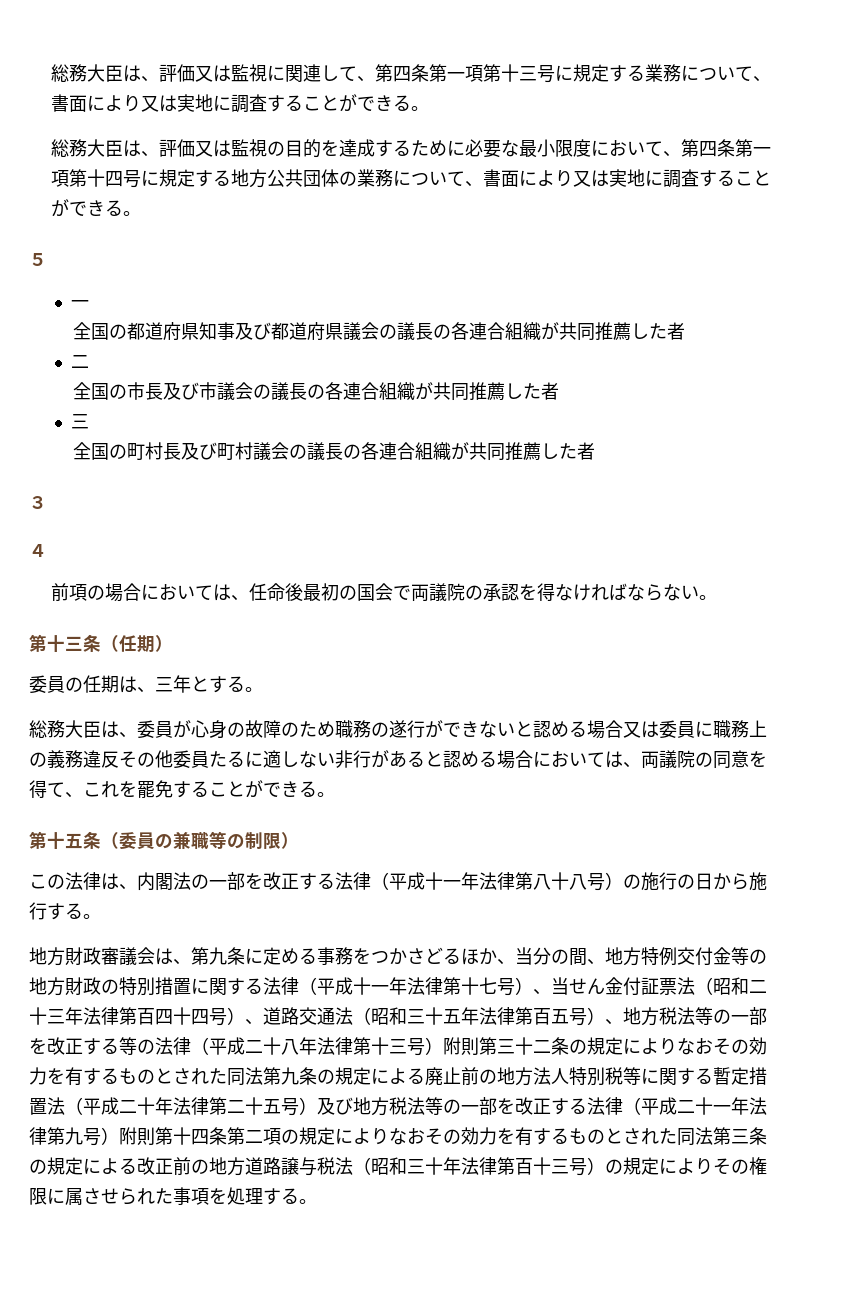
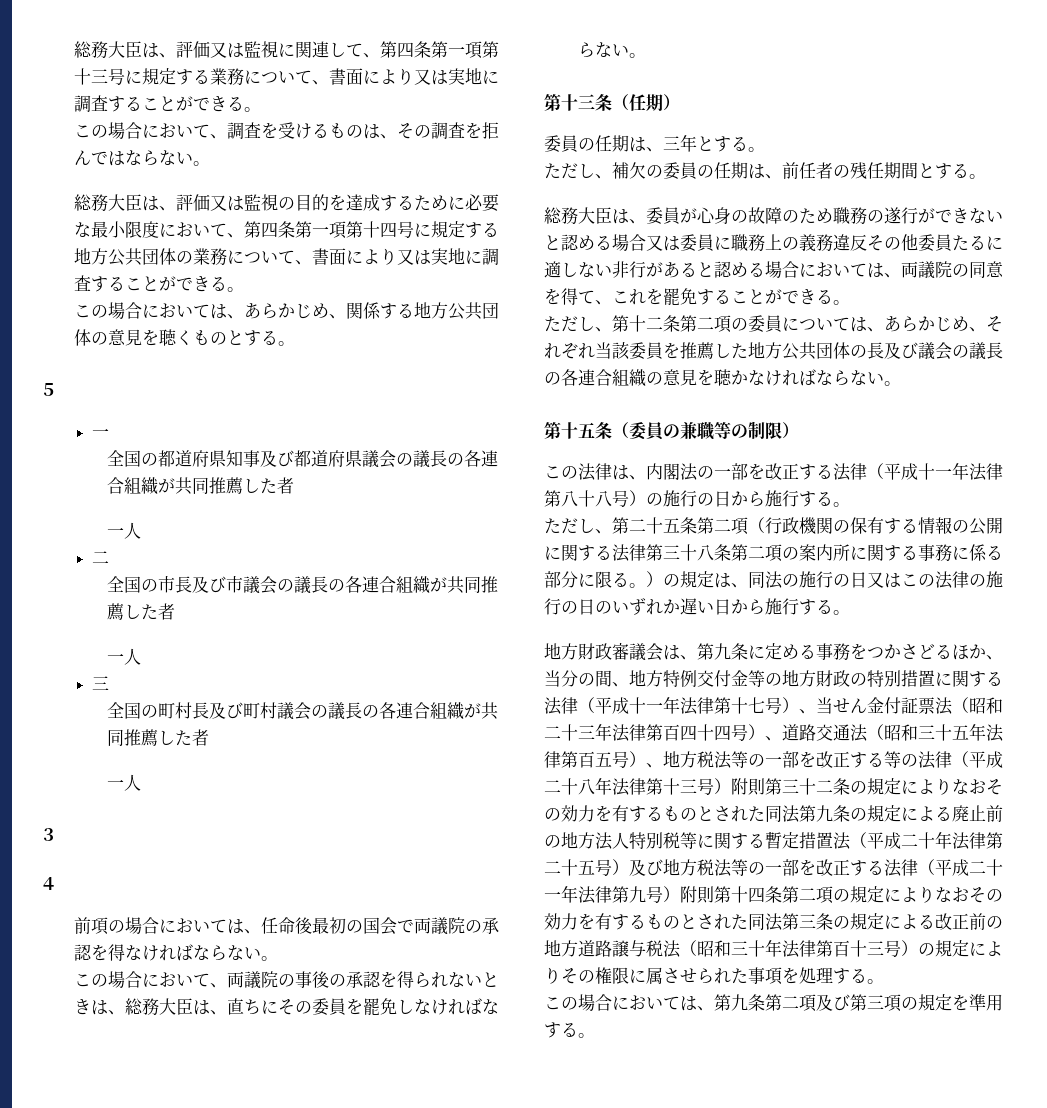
+ この場合において、調査を受けるものは、その調査を拒んではならない。
+ この場合においては、あらかじめ、関係する地方公共団体の意見を聴くものとする。
  全国の都道府県知事及び都道府県議会の議長の各連合組織が共同推薦した者
+ 一人
  全国の市長及び市議会の議長の各連合組織が共同推薦した者
+ 一人
  全国の町村長及び町村議会の議長の各連合組織が共同推薦した者
+ 一人
+ この場合において、両議院の事後の承認を得られないときは、総務大臣は、直ちにその委員を罷免しなければならない。
+ ただし、補欠の委員の任期は、前任者の残任期間とする。
+ ただし、第十二条第二項の委員については、あらかじめ、それぞれ当該委員を推薦した地方公共団体の長及び議会の議長の各連合組織の意見を聴かなければならない。
+ ただし、第二十五条第二項（行政機関の保有する情報の公開に関する法律第三十八条第二項の案内所に関する事務に係る部分に限る。）の規定は、同法の施行の日又はこの法律の施行の日のいずれか遅い日から施行する。
+ この場合においては、第九条第二項及び第三項の規定を準用する。

